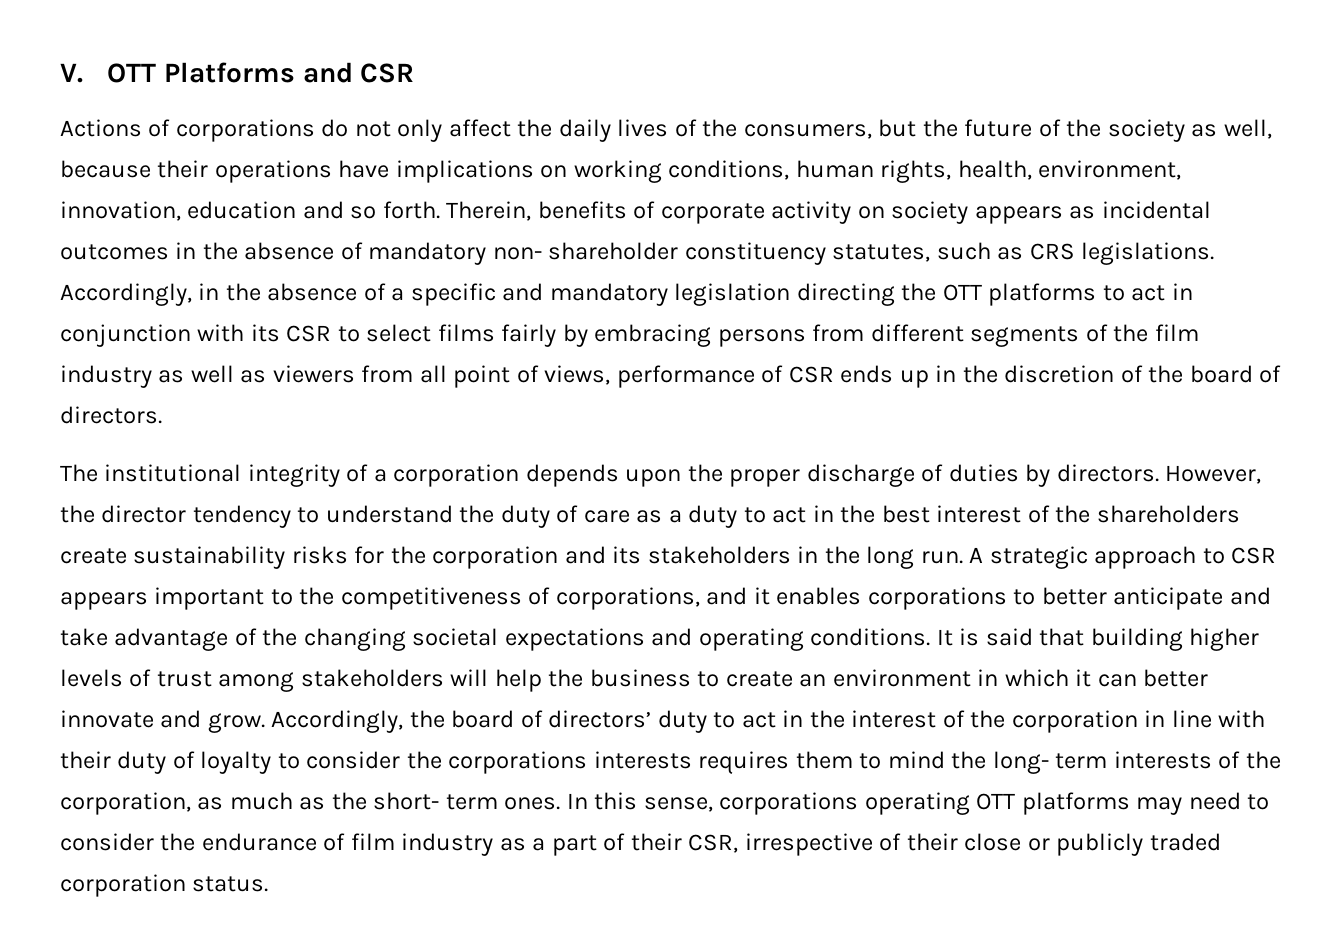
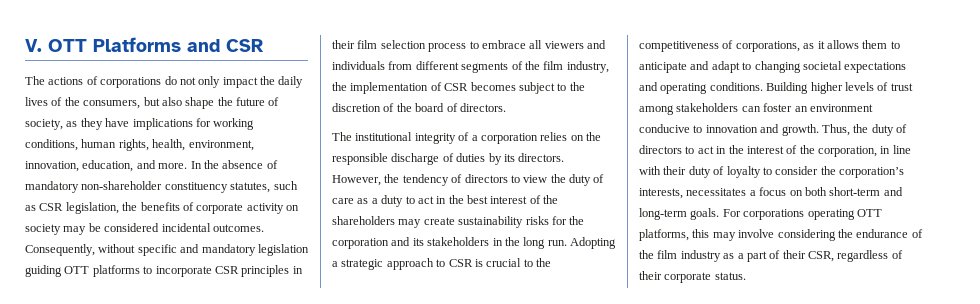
- Actions of corporations do not only affect the daily lives of the consumers, but the future of the society as well, because their operations have implications on working conditions, human rights, health, environment, innovation, education and so forth. Therein, benefits of corporate activity on society appears as incidental outcomes in the absence of mandatory non- shareholder constituency statutes, such as CRS legislations. Accordingly, in the absence of a specific and mandatory legislation directing the OTT platforms to act in conjunction with its CSR to select films fairly by embracing persons from different segments of the film industry as well as viewers from all point of views, performance of CSR ends up in the discretion of the board of directors.
+ The actions of corporations do not only impact the daily lives of the consumers, but also shape the future of society, as they have implications for working conditions, human rights, health, environment, innovation, education, and more. In the absence of mandatory non-shareholder constituency statutes, such as CSR legislation, the benefits of corporate activity on society may be considered incidental outcomes. Consequently, without specific and mandatory legislation guiding OTT platforms to incorporate CSR principles in their film selection process to embrace all viewers and individuals from different segments of the film industry, the implementation of CSR becomes subject to the discretion of the board of directors.
- The institutional integrity of a corporation depends upon the proper discharge of duties by directors.
+ The institutional integrity of a corporation relies on the responsible discharge of duties by its directors.
- However, the director tendency to understand the duty of care as a duty to act in the best interest of the shareholders create sustainability risks for the corporation and its stakeholders in the long run.
+ However, the tendency of directors to view the duty of care as a duty to act in the best interest of the shareholders may create sustainability risks for the corporation and its stakeholders in the long run.
- A strategic approach to CSR appears important to the competitiveness of corporations, and it enables corporations to better anticipate and take advantage of the changing societal expectations and operating conditions.
+ Adopting a strategic approach to CSR is crucial to the competitiveness of corporations, as it allows them to anticipate and adapt to changing societal expectations and operating conditions.
- It is said that building higher levels of trust among stakeholders will help the business to create an environment in which it can better innovate and grow. Accordingly, the board of directors’ duty to act in the interest of the corporation in line with their duty of loyalty to consider the corporations interests requires them to mind the long- term interests of the corporation, as much as the short- term ones. In this sense, corporations operating OTT platforms may need to consider the endurance of film industry as a part of their CSR, irrespective of their close or publicly traded corporation status.
+ Building higher levels of trust among stakeholders can foster an environment conducive to innovation and growth. Thus, the duty of directors to act in the interest of the corporation, in line with their duty of loyalty to consider the corporation’s interests, necessitates a focus on both short-term and long-term goals. For corporations operating OTT platforms, this may involve considering the endurance of the film industry as a part of their CSR, regardless of their corporate status.

